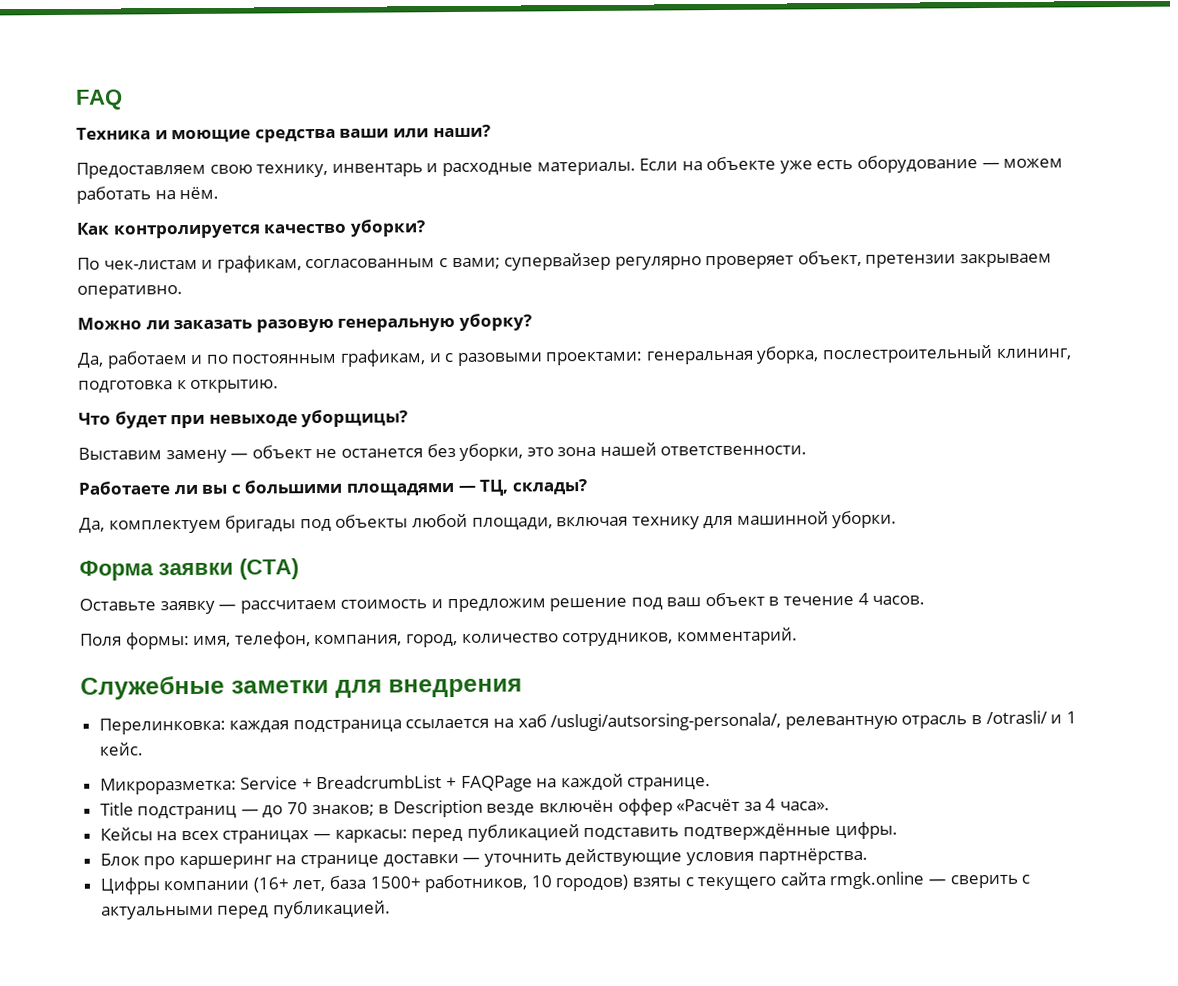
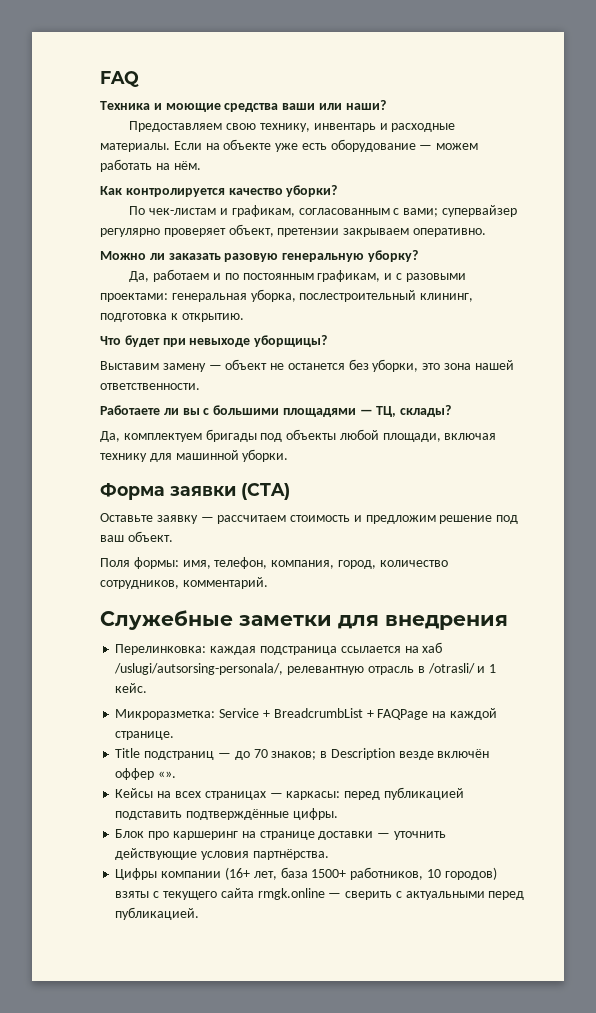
- Оставьте заявку — рассчитаем стоимость и предложим решение под ваш объект в течение 4 часов.
+ Оставьте заявку — рассчитаем стоимость и предложим решение под ваш объект.
- Title подстраниц — до 70 знаков; в Description везде включён оффер «Расчёт за 4 часа».
+ Title подстраниц — до 70 знаков; в Description везде включён оффер «».

